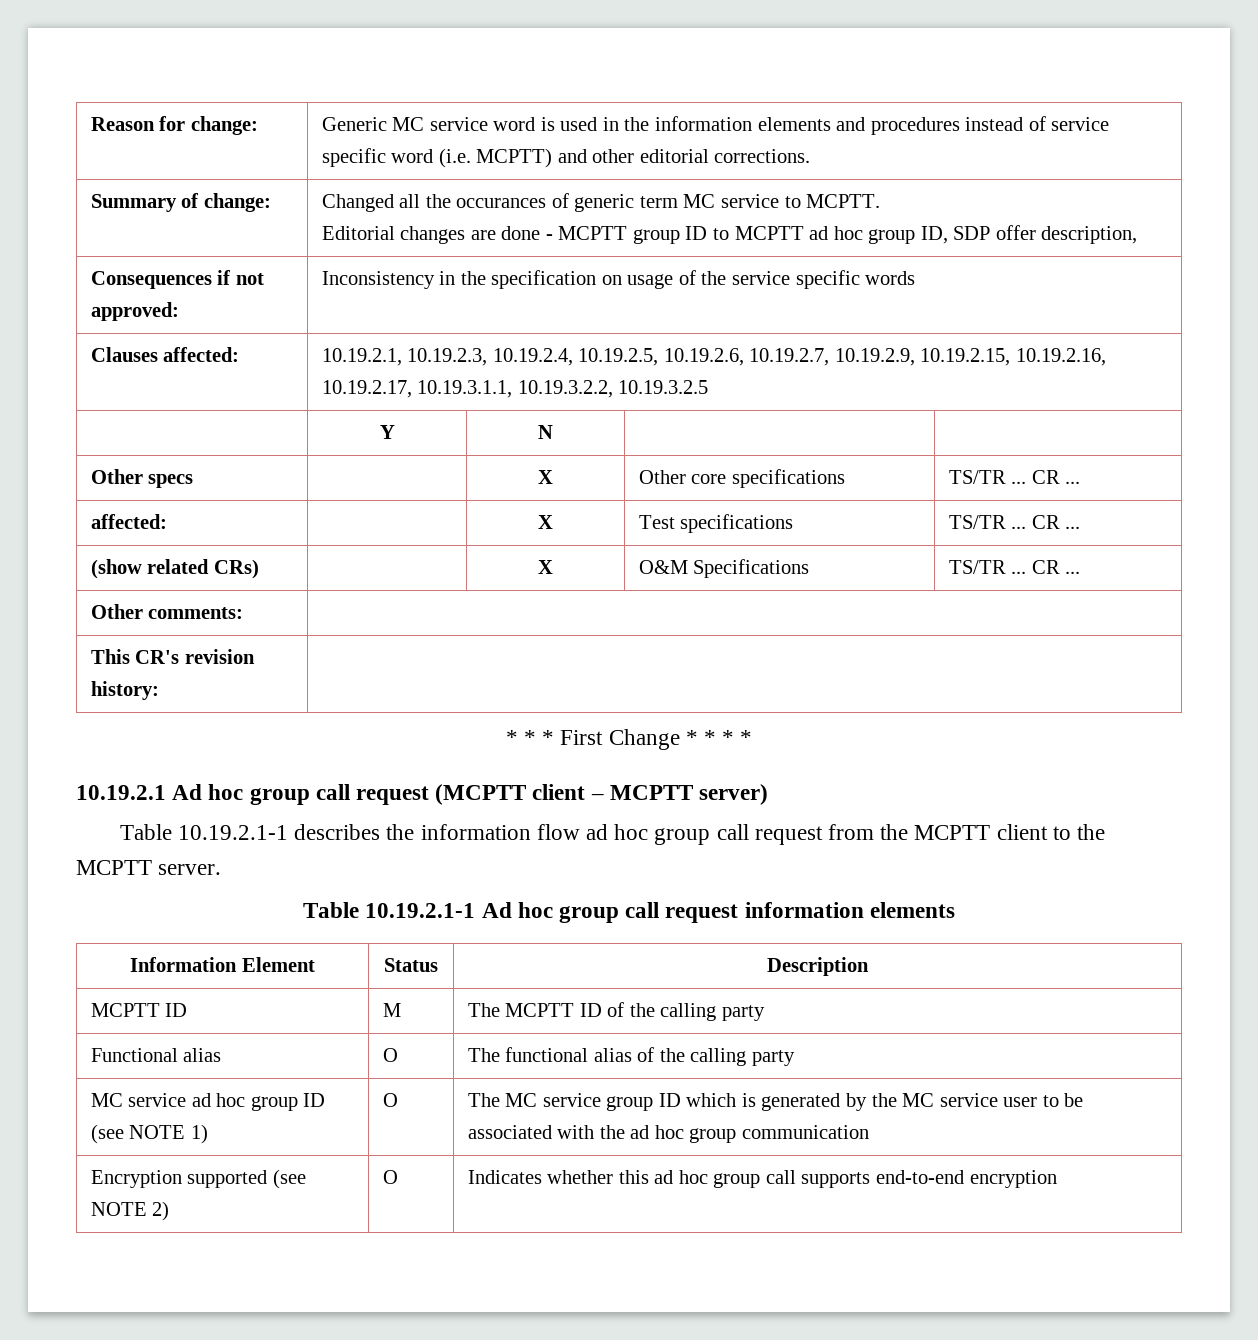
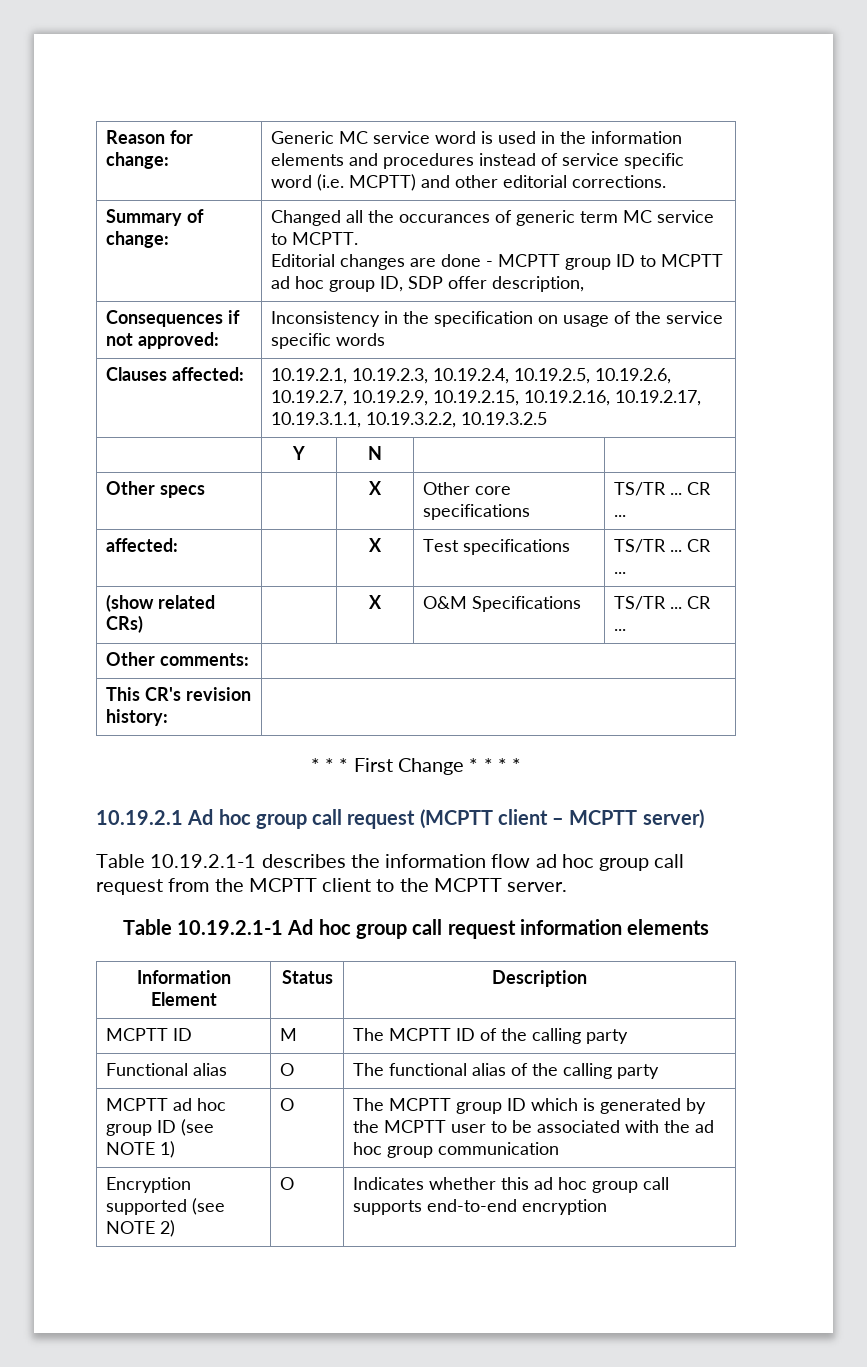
- MC service ad hoc group ID (see NOTE 1) | O | The MC service group ID which is generated by the MC service user to be associated with the ad hoc group communication
+ MCPTT ad hoc group ID (see NOTE 1) | O | The MCPTT group ID which is generated by the MCPTT user to be associated with the ad hoc group communication

